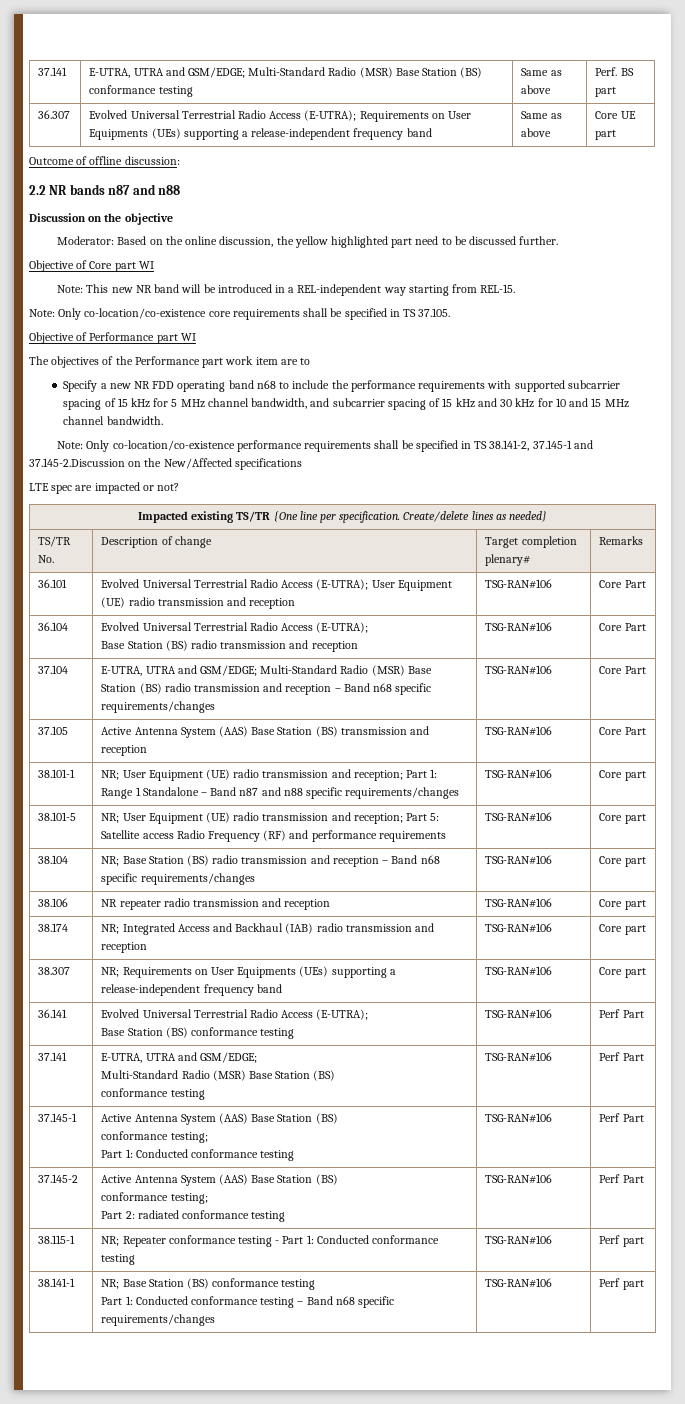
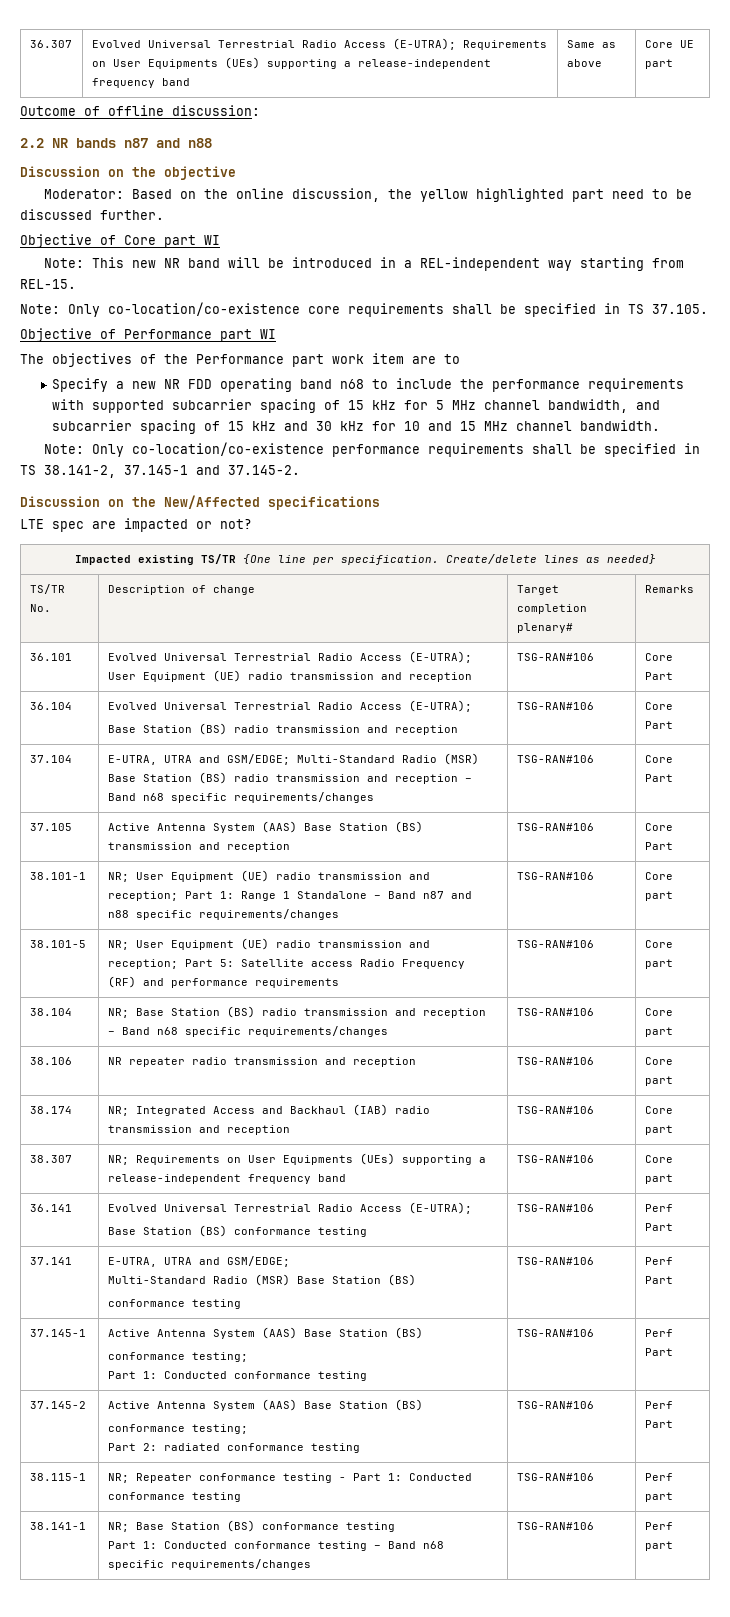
- 37.141 | E-UTRA, UTRA and GSM/EDGE; Multi-Standard Radio (MSR) Base Station (BS) conformance testing | Same as above | Perf. BS part
- Note: Only co-location/co-existence performance requirements shall be specified in TS 38.141-2, 37.145-1 and 37.145-2.Discussion on the New/Affected specifications
+ Note: Only co-location/co-existence performance requirements shall be specified in TS 38.141-2, 37.145-1 and 37.145-2.
+ Discussion on the New/Affected specifications

